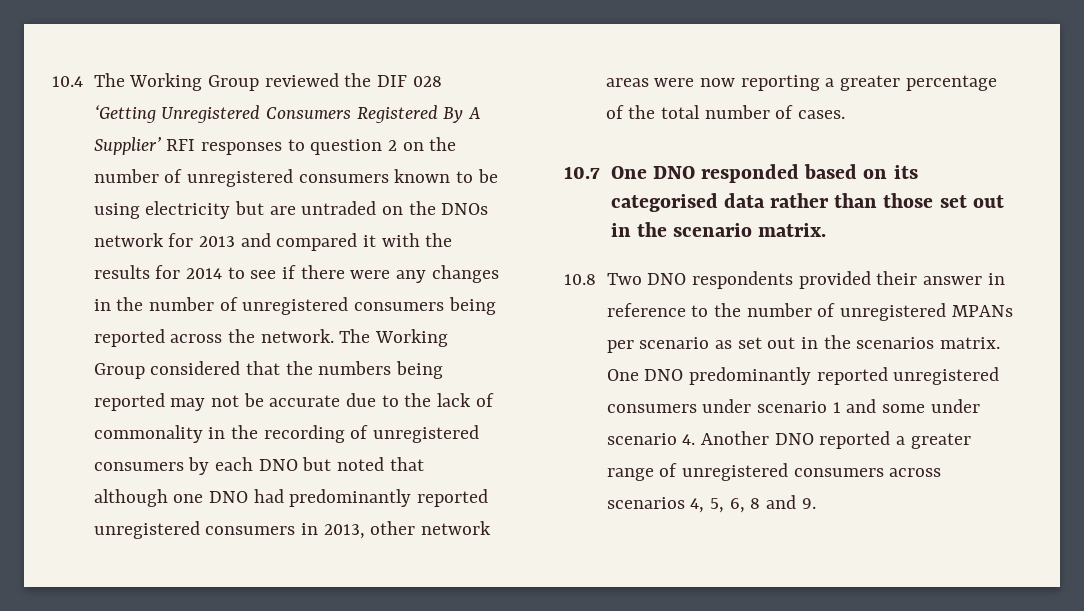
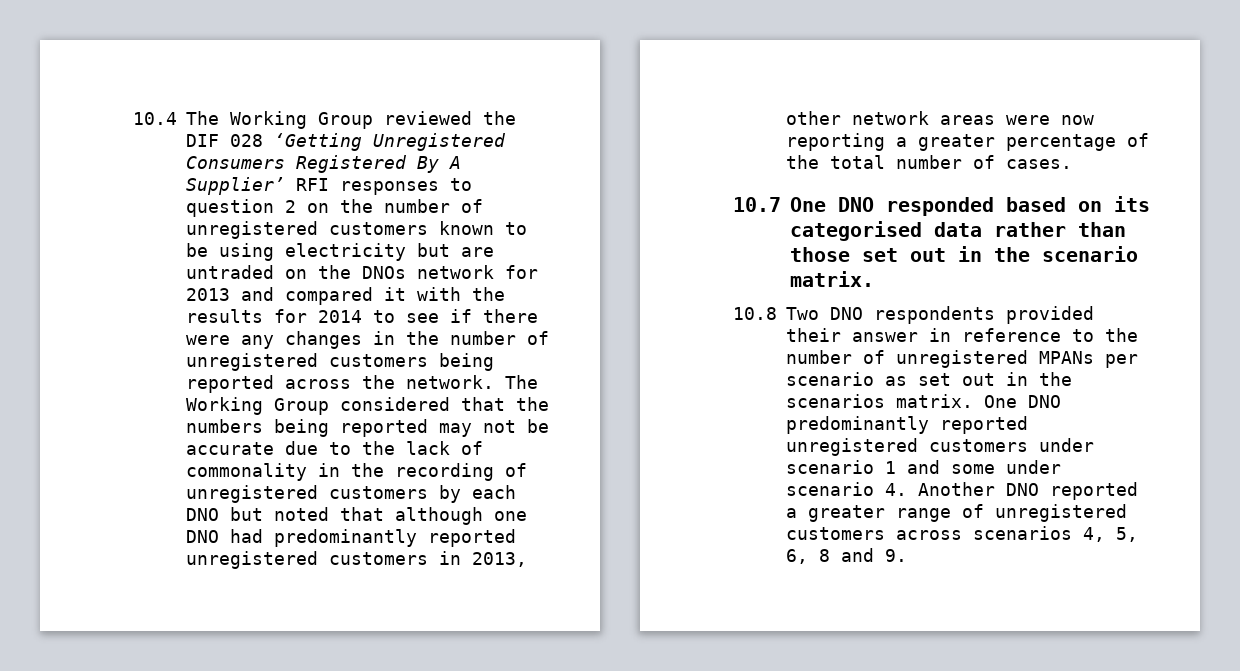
- 10.4 The Working Group reviewed the DIF 028 ‘Getting Unregistered Consumers Registered By A Supplier’ RFI responses to question 2 on the number of unregistered consumers known to be using electricity but are untraded on the DNOs network for 2013 and compared it with the results for 2014 to see if there were any changes in the number of unregistered consumers being reported across the network.
+ 10.4 The Working Group reviewed the DIF 028 ‘Getting Unregistered Consumers Registered By A Supplier’ RFI responses to question 2 on the number of unregistered customers known to be using electricity but are untraded on the DNOs network for 2013 and compared it with the results for 2014 to see if there were any changes in the number of unregistered customers being reported across the network.
- The Working Group considered that the numbers being reported may not be accurate due to the lack of commonality in the recording of unregistered consumers by each DNO but noted that although one DNO had predominantly reported unregistered consumers in 2013, other network areas were now reporting a greater percentage of the total number of cases.
+ The Working Group considered that the numbers being reported may not be accurate due to the lack of commonality in the recording of unregistered customers by each DNO but noted that although one DNO had predominantly reported unregistered customers in 2013, other network areas were now reporting a greater percentage of the total number of cases.
- One DNO predominantly reported unregistered consumers under scenario 1 and some under scenario 4. Another DNO reported a greater range of unregistered consumers across scenarios 4, 5, 6, 8 and 9.
+ One DNO predominantly reported unregistered customers under scenario 1 and some under scenario 4. Another DNO reported a greater range of unregistered customers across scenarios 4, 5, 6, 8 and 9.

